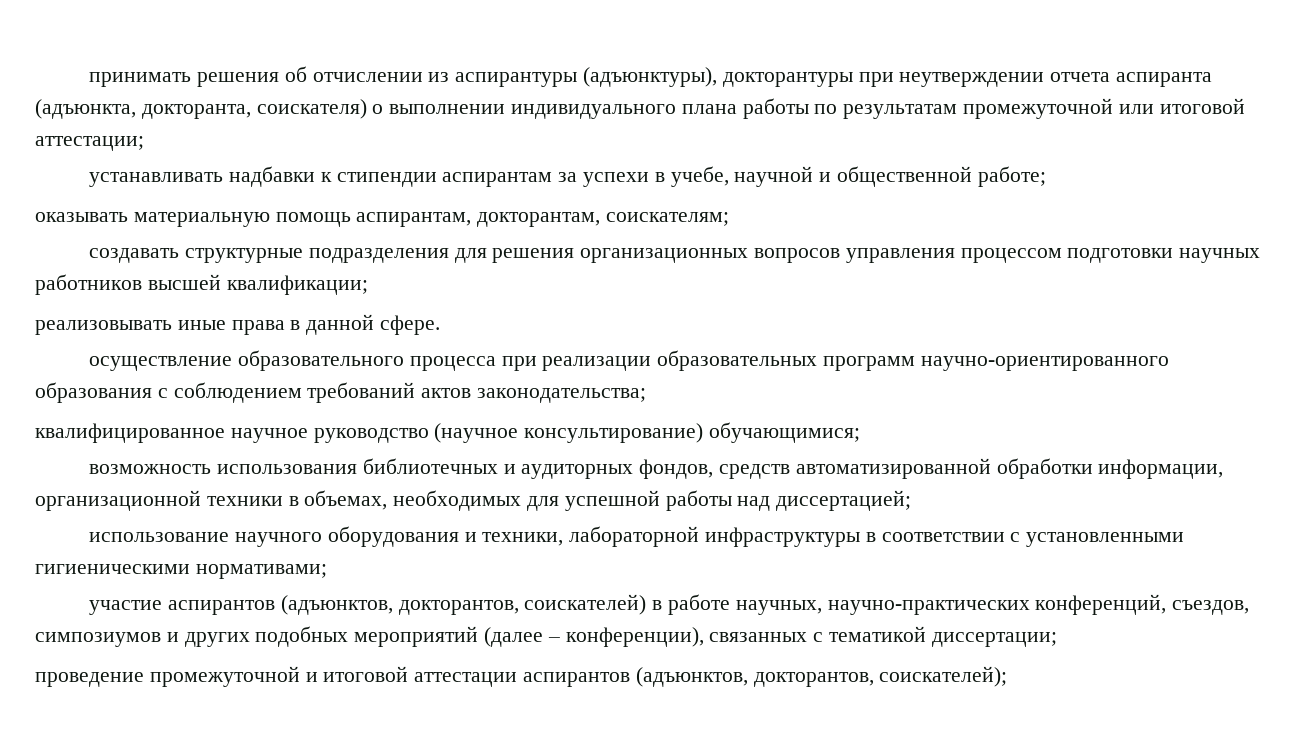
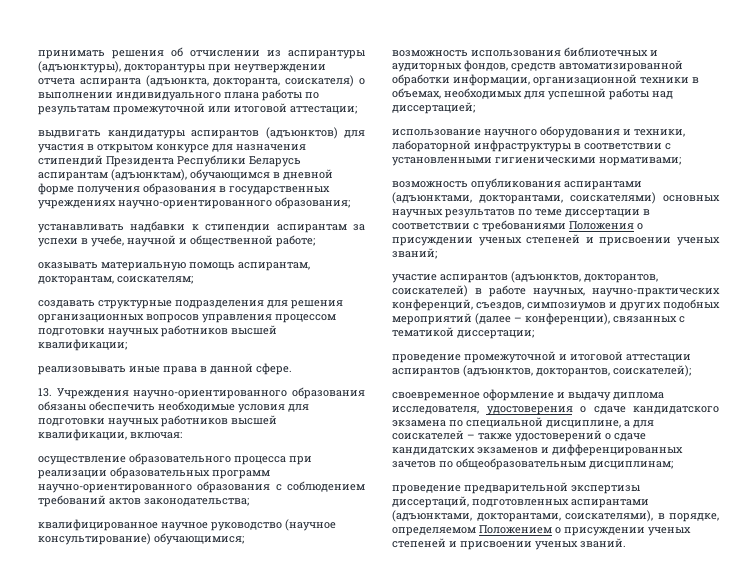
+ выдвигать кандидатуры аспирантов (адъюнктов) для участия в открытом конкурсе для назначения стипендий Президента Республики Беларусь аспирантам (адъюнктам), обучающимся в дневной форме получения образования в государственных учреждениях научно-ориентированного образования;
+ 13. Учреждения научно-ориентированного образования обязаны обеспечить необходимые условия для подготовки научных работников высшей квалификации, включая:
+ возможность опубликования аспирантами (адъюнктами, докторантами, соискателями) основных научных результатов по теме диссертации в соответствии с требованиями Положения о присуждении ученых степеней и присвоении ученых званий;
+ своевременное оформление и выдачу диплома исследователя, удостоверения о сдаче кандидатского экзамена по специальной дисциплине, а для соискателей – также удостоверений о сдаче кандидатских экзаменов и дифференцированных зачетов по общеобразовательным дисциплинам;
+ проведение предварительной экспертизы диссертаций, подготовленных аспирантами (адъюнктами, докторантами, соискателями), в порядке, определяемом Положением о присуждении ученых степеней и присвоении ученых званий.

